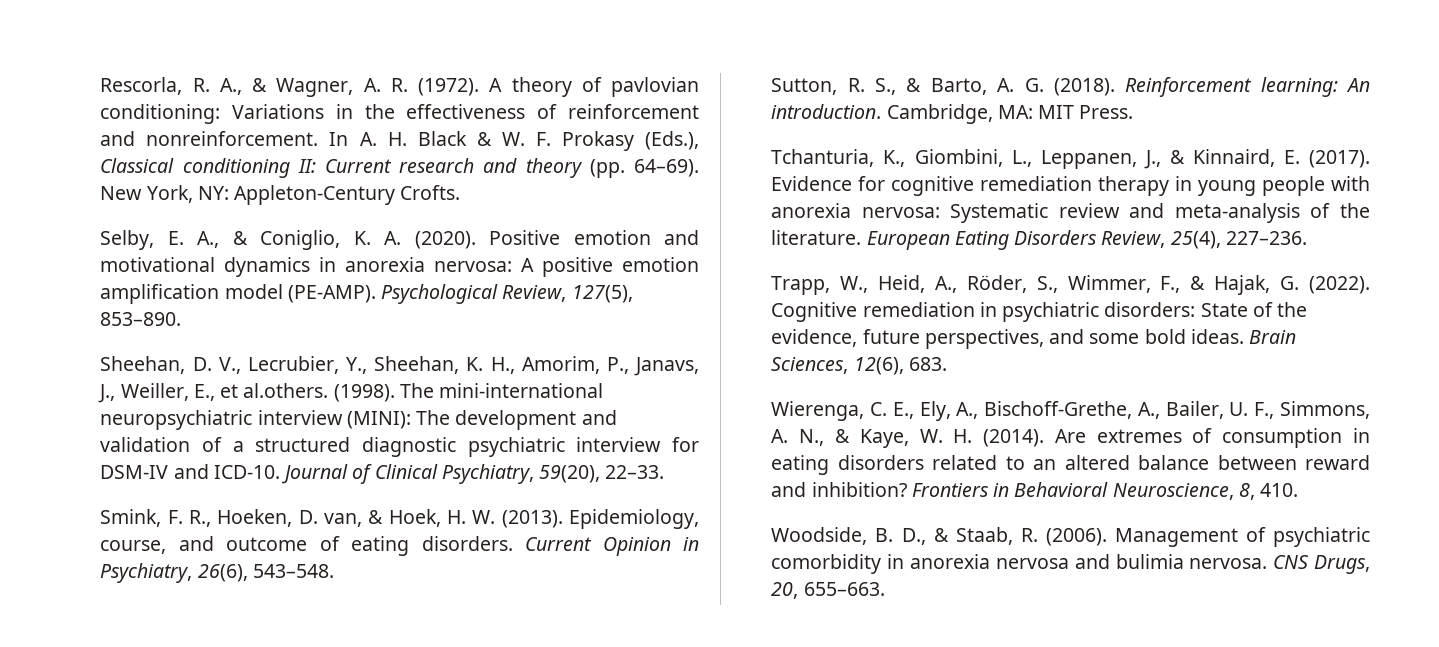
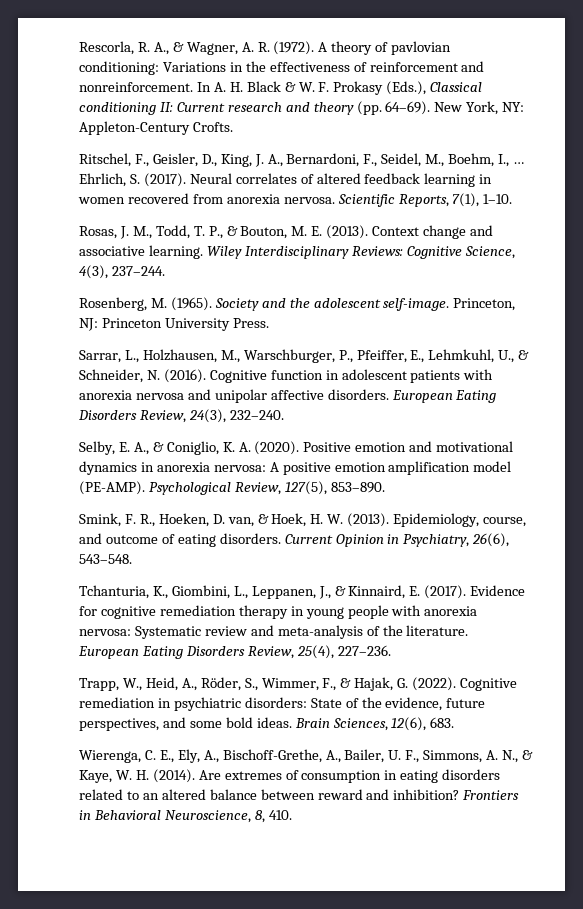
+ Ritschel, F., Geisler, D., King, J. A., Bernardoni, F., Seidel, M., Boehm, I., … Ehrlich, S. (2017). Neural correlates of altered feedback learning in women recovered from anorexia nervosa. Scientific Reports, 7(1), 1–10.
+ Rosas, J. M., Todd, T. P., & Bouton, M. E. (2013). Context change and associative learning. Wiley Interdisciplinary Reviews: Cognitive Science, 4(3), 237–244.
+ Rosenberg, M. (1965). Society and the adolescent self-image. Princeton, NJ: Princeton University Press.
+ Sarrar, L., Holzhausen, M., Warschburger, P., Pfeiffer, E., Lehmkuhl, U., & Schneider, N. (2016). Cognitive function in adolescent patients with anorexia nervosa and unipolar affective disorders. European Eating Disorders Review, 24(3), 232–240.
- Sheehan, D. V., Lecrubier, Y., Sheehan, K. H., Amorim, P., Janavs, J., Weiller, E., et al.others. (1998). The mini-international neuropsychiatric interview (MINI): The development and validation of a structured diagnostic psychiatric interview for DSM-IV and ICD-10. Journal of Clinical Psychiatry, 59(20), 22–33.
- Sutton, R. S., & Barto, A. G. (2018). Reinforcement learning: An introduction. Cambridge, MA: MIT Press.
- Woodside, B. D., & Staab, R. (2006). Management of psychiatric comorbidity in anorexia nervosa and bulimia nervosa. CNS Drugs, 20, 655–663.

